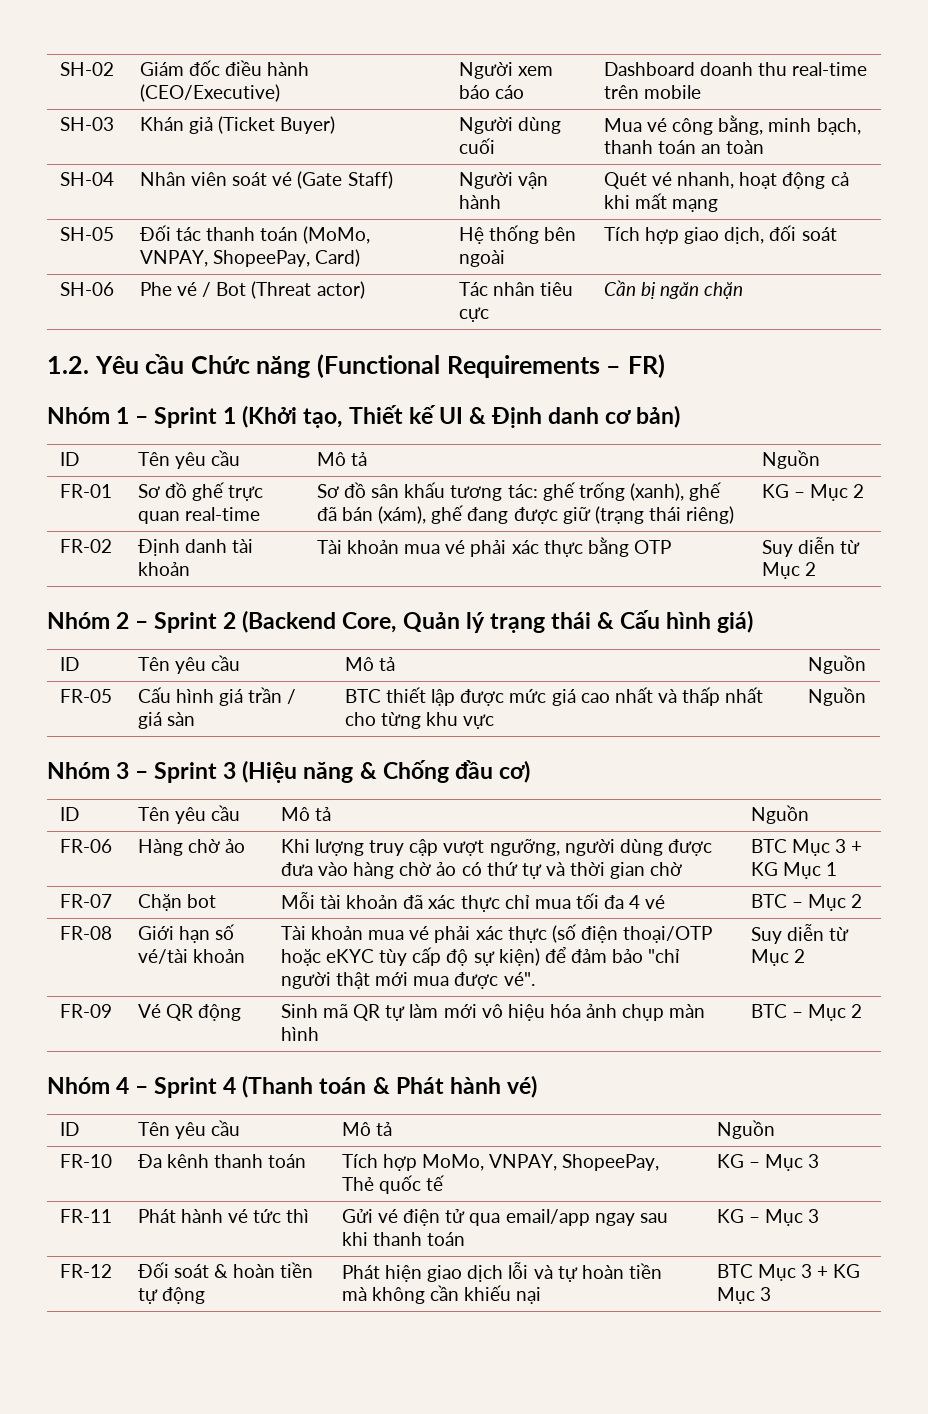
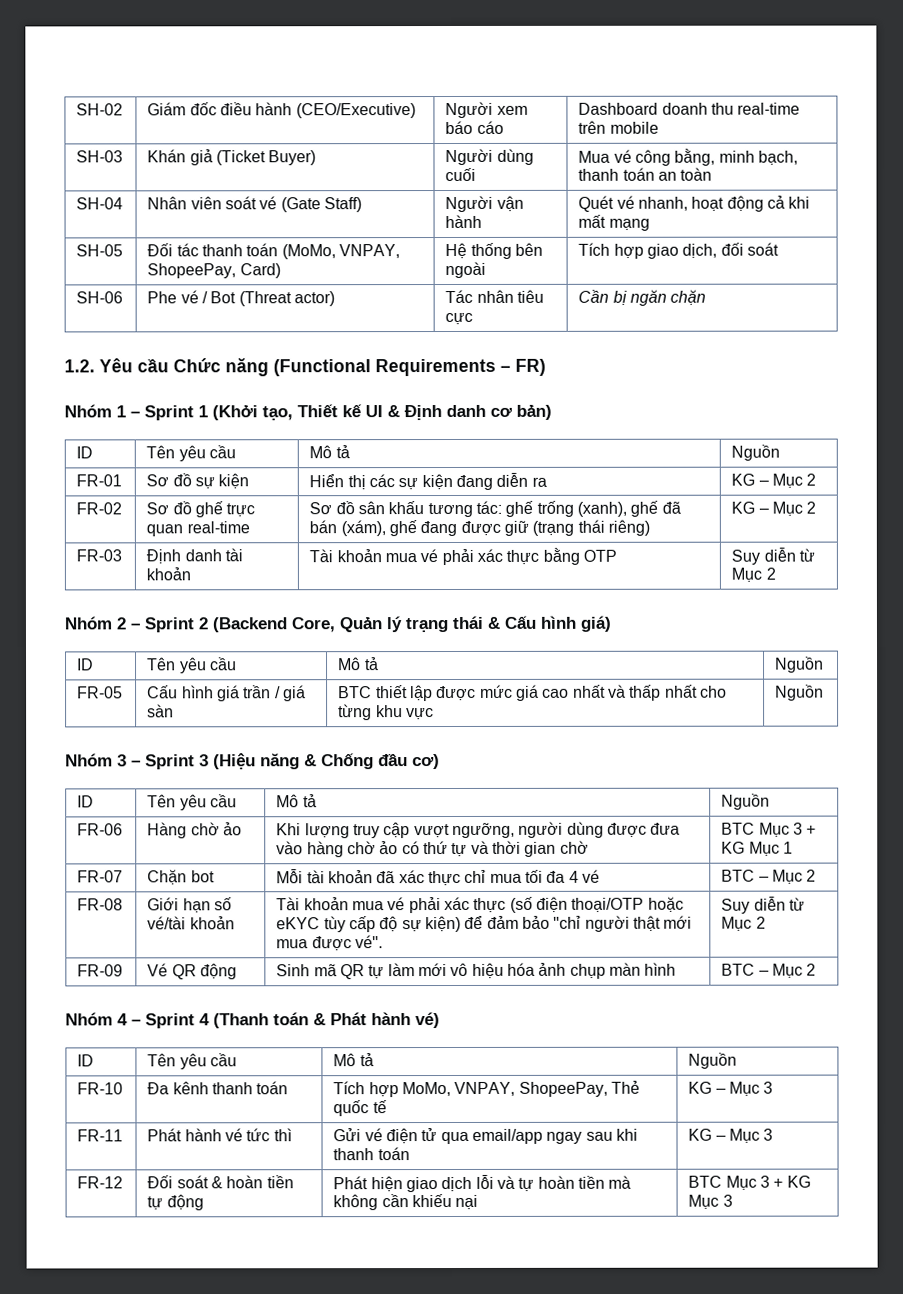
- FR-01 | Sơ đồ ghế trực quan real-time | Sơ đồ sân khấu tương tác: ghế trống (xanh), ghế đã bán (xám), ghế đang được giữ (trạng thái riêng) | KG – Mục 2
+ FR-01 | Sơ đồ sự kiện | Hiển thị các sự kiện đang diễn ra | KG – Mục 2
+ FR-02 | Sơ đồ ghế trực quan real-time | Sơ đồ sân khấu tương tác: ghế trống (xanh), ghế đã bán (xám), ghế đang được giữ (trạng thái riêng) | KG – Mục 2
- FR-02 | Định danh tài khoản | Tài khoản mua vé phải xác thực bằng OTP | Suy diễn từ Mục 2
+ FR-03 | Định danh tài khoản | Tài khoản mua vé phải xác thực bằng OTP | Suy diễn từ Mục 2

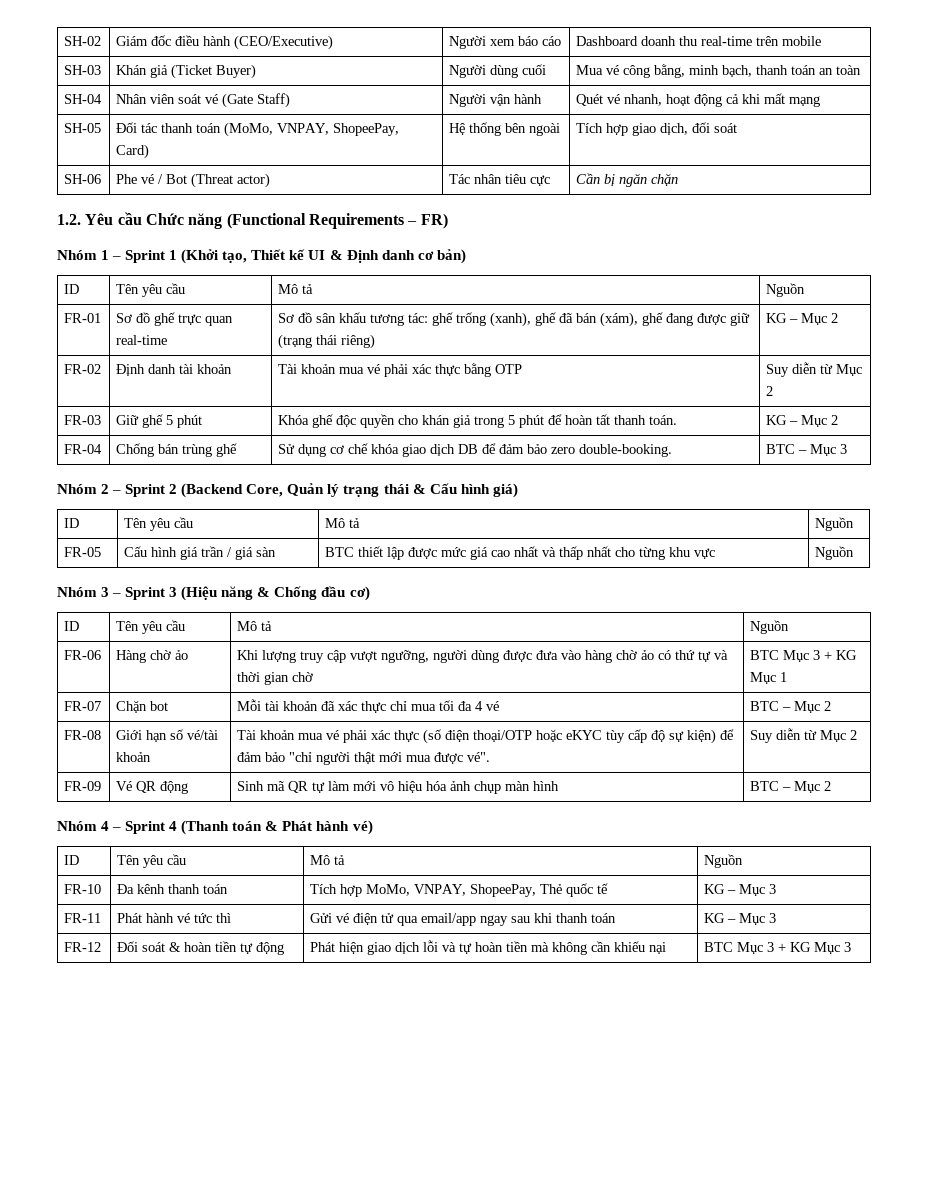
- FR-01 | Sơ đồ sự kiện | Hiển thị các sự kiện đang diễn ra | KG – Mục 2
- FR-02 | Sơ đồ ghế trực quan real-time | Sơ đồ sân khấu tương tác: ghế trống (xanh), ghế đã bán (xám), ghế đang được giữ (trạng thái riêng) | KG – Mục 2
+ FR-01 | Sơ đồ ghế trực quan real-time | Sơ đồ sân khấu tương tác: ghế trống (xanh), ghế đã bán (xám), ghế đang được giữ (trạng thái riêng) | KG – Mục 2
- FR-03 | Định danh tài khoản | Tài khoản mua vé phải xác thực bằng OTP | Suy diễn từ Mục 2
+ FR-02 | Định danh tài khoản | Tài khoản mua vé phải xác thực bằng OTP | Suy diễn từ Mục 2
+ FR-03 | Giữ ghế 5 phút | Khóa ghế độc quyền cho khán giả trong 5 phút để hoàn tất thanh toán. | KG – Mục 2
+ FR-04 | Chống bán trùng ghế | Sử dụng cơ chế khóa giao dịch DB để đảm bảo zero double-booking. | BTC – Mục 3

